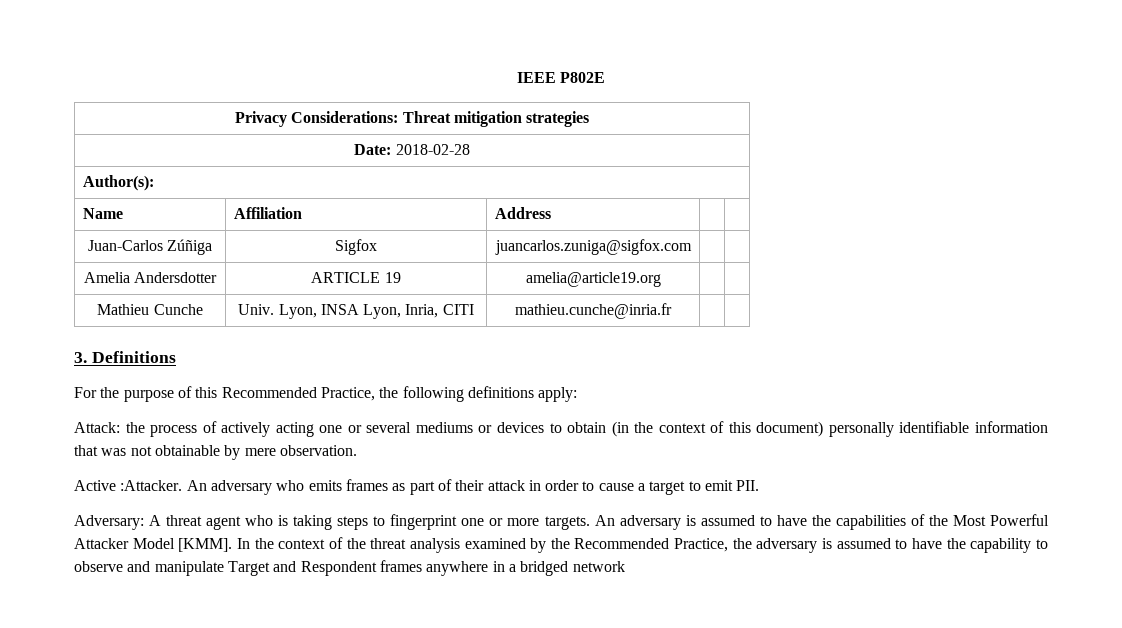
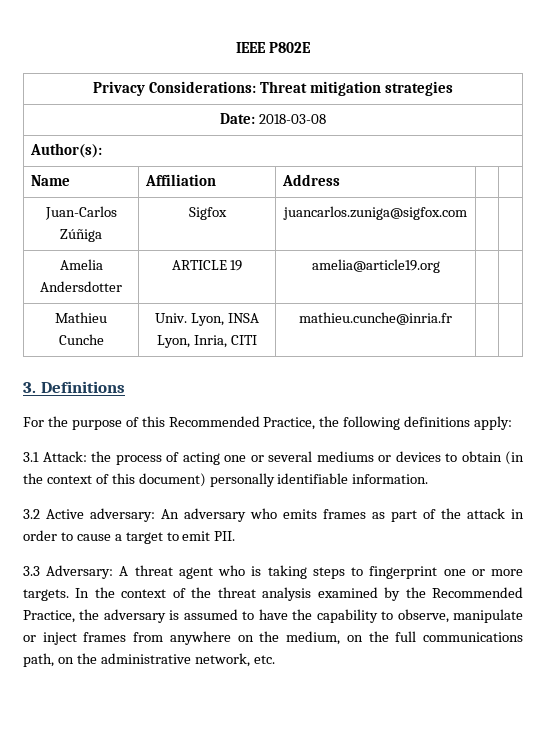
- Date: 2018-02-28
+ Date: 2018-03-08
- Attack: the process of actively acting one or several mediums or devices to obtain (in the context of this document) personally identifiable information that was not obtainable by mere observation.
- Active :Attacker. An adversary who emits frames as part of their attack in order to cause a target to emit PII.
+ 3.1 Attack: the process of acting one or several mediums or devices to obtain (in the context of this document) personally identifiable information.
+ 3.2 Active adversary: An adversary who emits frames as part of the attack in order to cause a target to emit PII.
- Adversary: A threat agent who is taking steps to fingerprint one or more targets.
+ 3.3 Adversary: A threat agent who is taking steps to fingerprint one or more targets.
- An adversary is assumed to have the capabilities of the Most Powerful Attacker Model [KMM].
- In the context of the threat analysis examined by the Recommended Practice, the adversary is assumed to have the capability to observe and manipulate Target and Respondent frames anywhere in a bridged network
+ In the context of the threat analysis examined by the Recommended Practice, the adversary is assumed to have the capability to observe, manipulate or inject frames from anywhere on the medium, on the full communications path, on the administrative network, etc.

